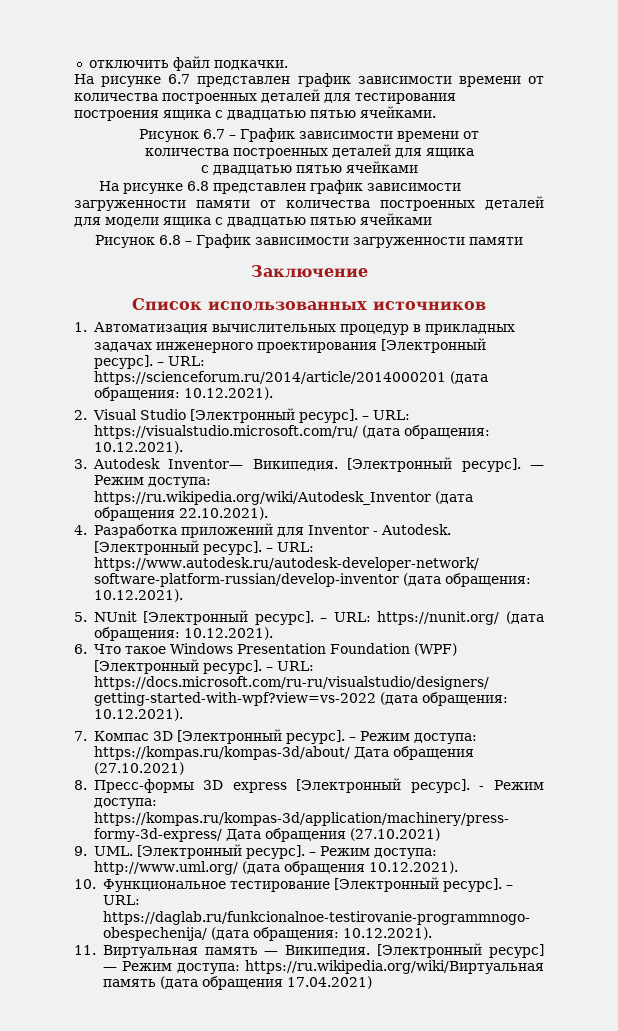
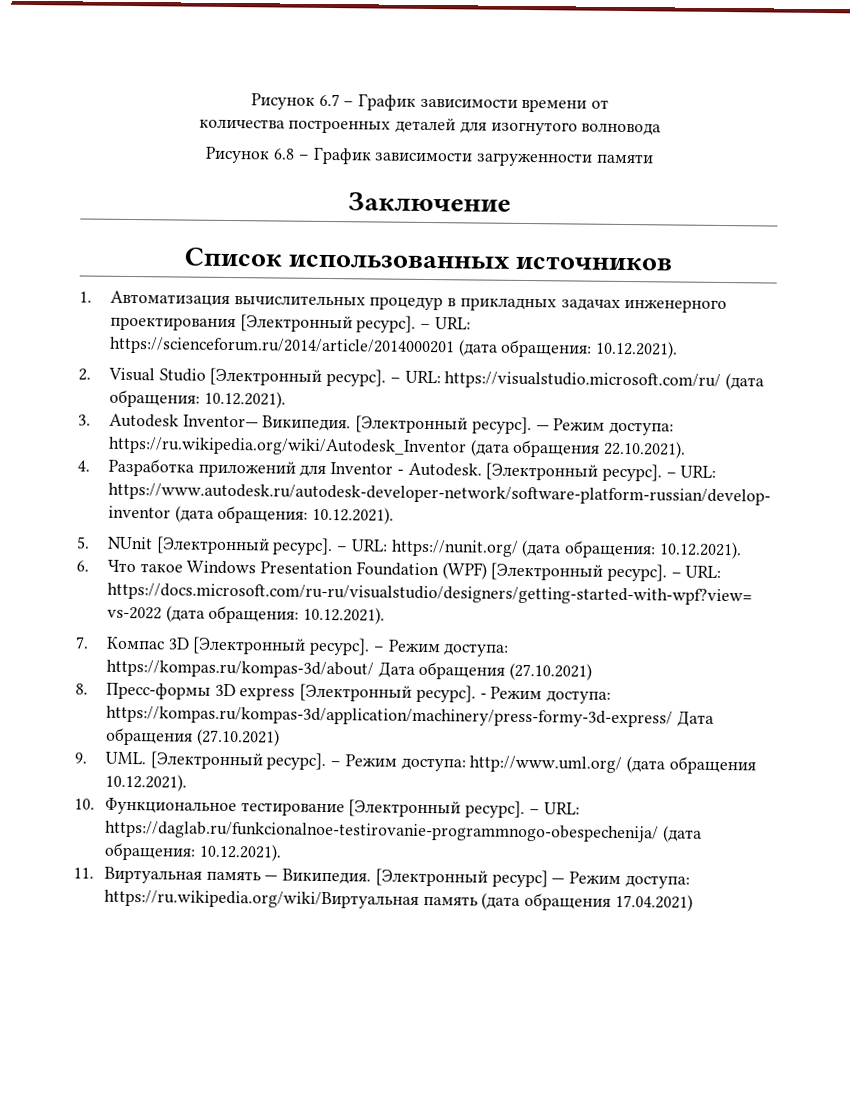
- отключить файл подкачки.
- На рисунке 6.7 представлен график зависимости времени от количества построенных деталей для тестирования построения ящика с двадцатью пятью ячейками.
- количества построенных деталей для ящика
- с двадцатью пятью ячейками
- На рисунке 6.8 представлен график зависимости загруженности памяти от количества построенных деталей для модели ящика с двадцатью пятью ячейками
+ количества построенных деталей для изогнутого волновода

